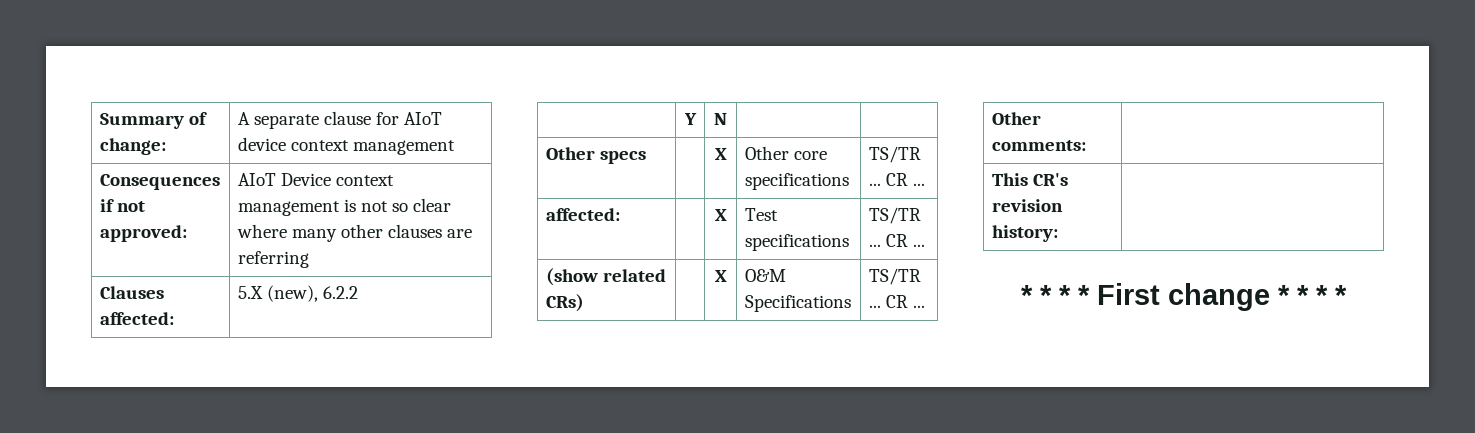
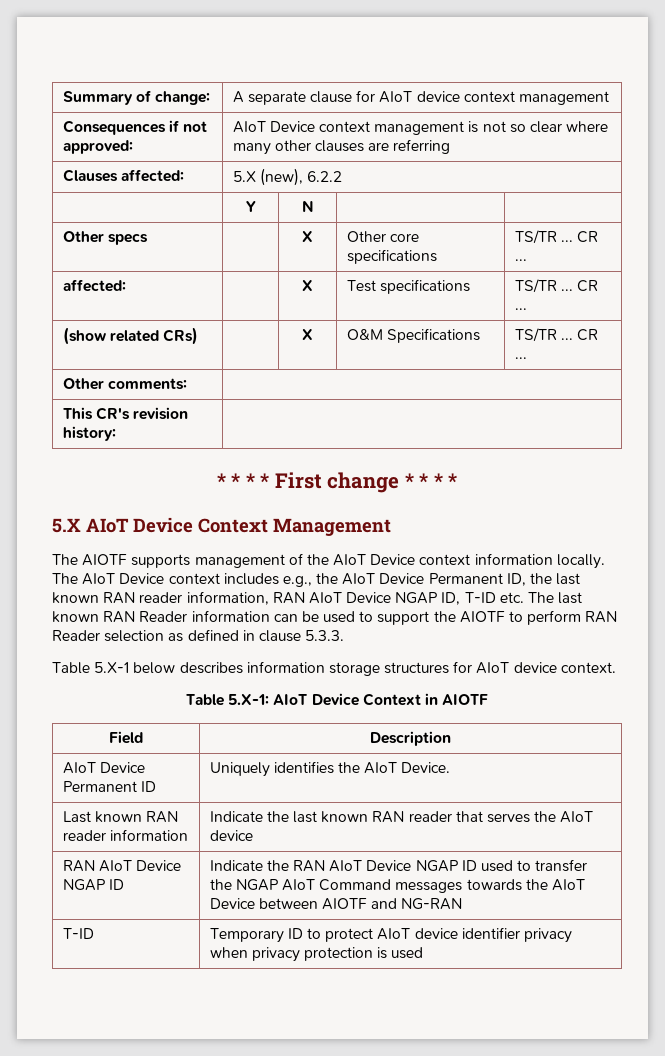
+ 5.X AIoT Device Context Management
+ The AIOTF supports management of the AIoT Device context information locally. The AIoT Device context includes e.g., the AIoT Device Permanent ID, the last known RAN reader information, RAN AIoT Device NGAP ID, T-ID etc. The last known RAN Reader information can be used to support the AIOTF to perform RAN Reader selection as defined in clause 5.3.3.
+ Table 5.X-1 below describes information storage structures for AIoT device context.
+ Table 5.X-1: AIoT Device Context in AIOTF
+ Field | Description
+ AIoT Device Permanent ID | Uniquely identifies the AIoT Device.
+ Last known RAN reader information | Indicate the last known RAN reader that serves the AIoT device
+ RAN AIoT Device NGAP ID | Indicate the RAN AIoT Device NGAP ID used to transfer the NGAP AIoT Command messages towards the AIoT Device between AIOTF and NG-RAN
+ T-ID | Temporary ID to protect AIoT device identifier privacy when privacy protection is used

